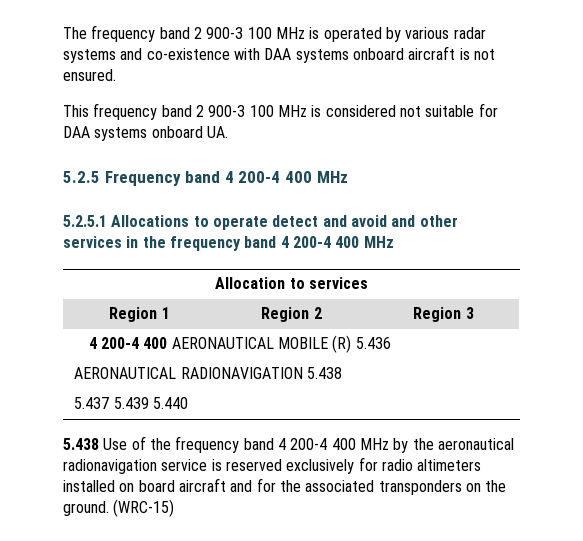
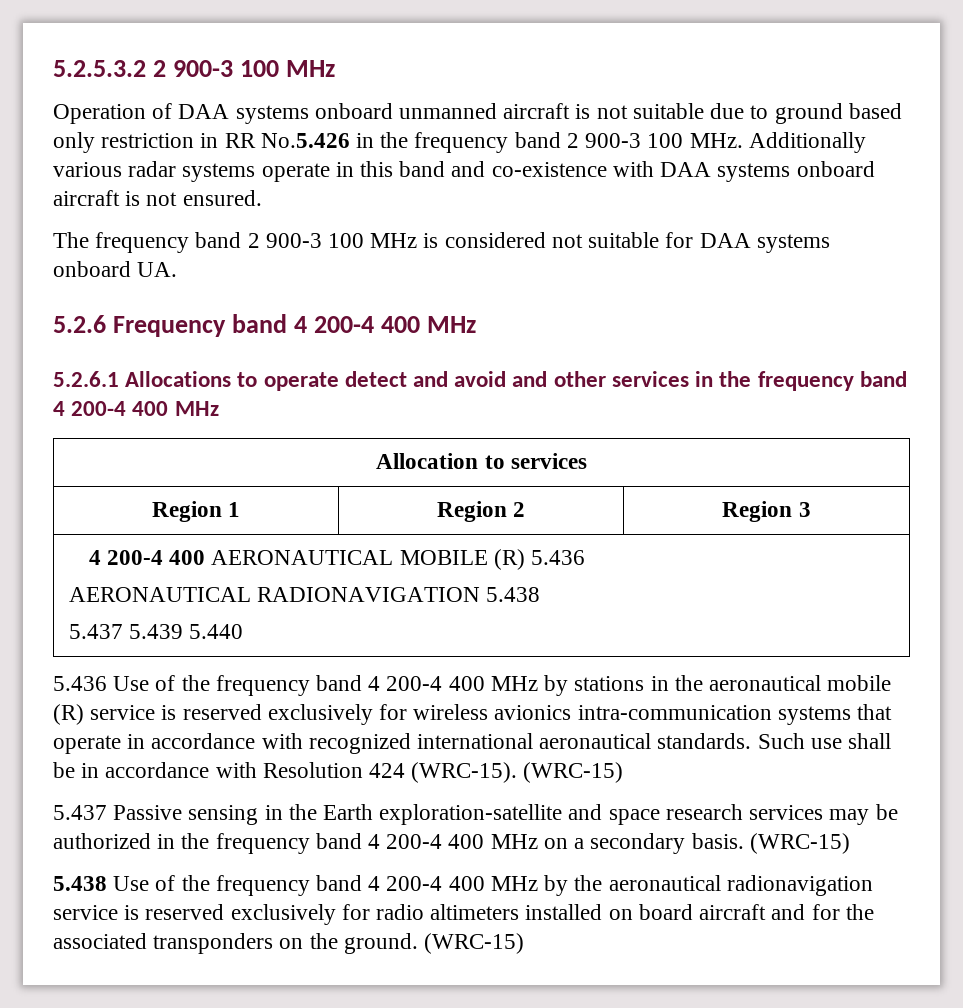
- The frequency band 2 900-3 100 MHz is operated by various radar systems and co-existence with DAA systems onboard aircraft is not ensured.
+ 5.2.5.3.2 2 900-3 100 MHz
+ Operation of DAA systems onboard unmanned aircraft is not suitable due to ground based only restriction in RR No.5.426 in the frequency band 2 900-3 100 MHz. Additionally various radar systems operate in this band and co-existence with DAA systems onboard aircraft is not ensured.
- This frequency band 2 900-3 100 MHz is considered not suitable for DAA systems onboard UA.
+ The frequency band 2 900-3 100 MHz is considered not suitable for DAA systems onboard UA.
- 5.2.5 Frequency band 4 200-4 400 MHz
+ 5.2.6 Frequency band 4 200-4 400 MHz
- 5.2.5.1 Allocations to operate detect and avoid and other services in the frequency band 4 200-4 400 MHz
+ 5.2.6.1 Allocations to operate detect and avoid and other services in the frequency band 4 200-4 400 MHz
+ 5.436 Use of the frequency band 4 200-4 400 MHz by stations in the aeronautical mobile (R) service is reserved exclusively for wireless avionics intra-communication systems that operate in accordance with recognized international aeronautical standards. Such use shall be in accordance with Resolution 424 (WRC-15). (WRC-15)
+ 5.437 Passive sensing in the Earth exploration-satellite and space research services may be authorized in the frequency band 4 200-4 400 MHz on a secondary basis. (WRC-15)

